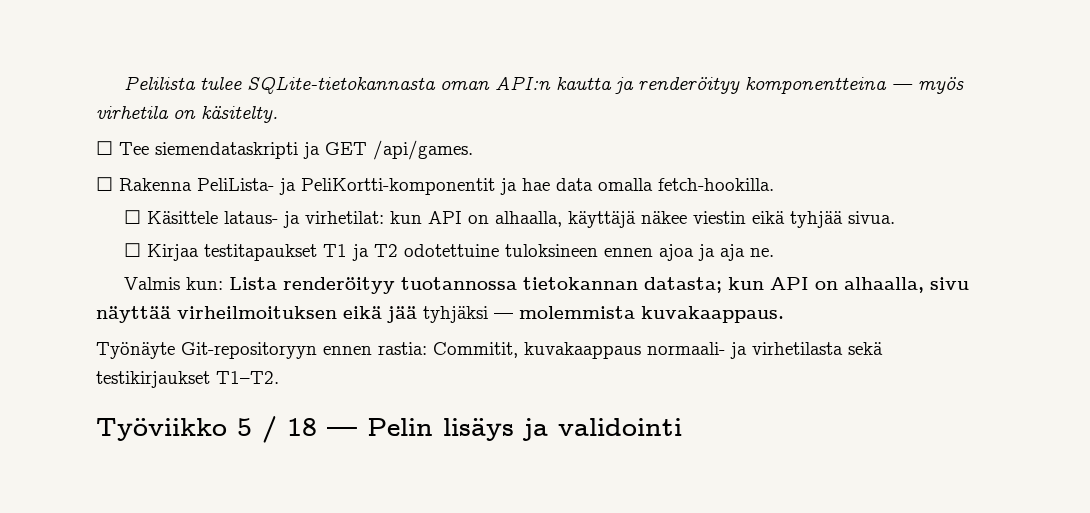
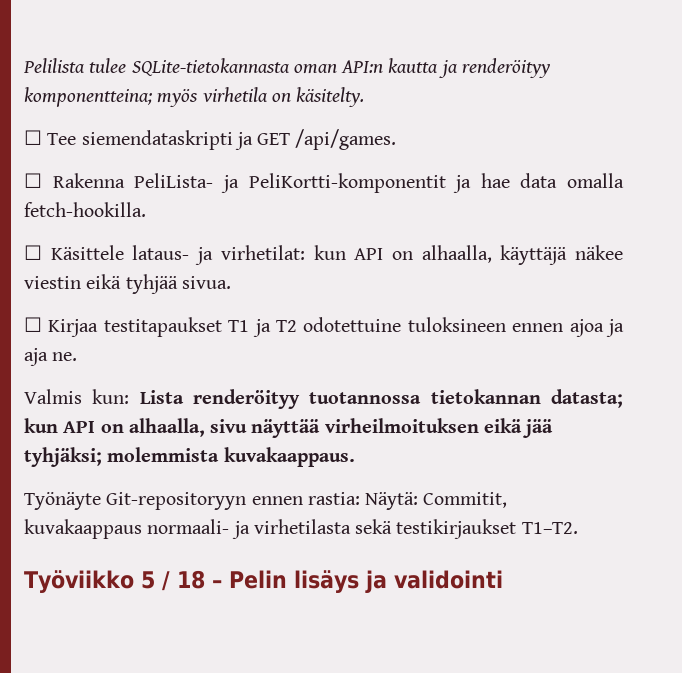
- Pelilista tulee SQLite-tietokannasta oman API:n kautta ja renderöityy komponentteina — myös virhetila on käsitelty.
+ Pelilista tulee SQLite-tietokannasta oman API:n kautta ja renderöityy komponentteina; myös virhetila on käsitelty.
- Valmis kun: Lista renderöityy tuotannossa tietokannan datasta; kun API on alhaalla, sivu näyttää virheilmoituksen eikä jää tyhjäksi — molemmista kuvakaappaus.
+ Valmis kun: Lista renderöityy tuotannossa tietokannan datasta; kun API on alhaalla, sivu näyttää virheilmoituksen eikä jää tyhjäksi; molemmista kuvakaappaus.
- Työnäyte Git-repositoryyn ennen rastia: Commitit, kuvakaappaus normaali- ja virhetilasta sekä testikirjaukset T1–T2.
+ Työnäyte Git-repositoryyn ennen rastia: Näytä: Commitit, kuvakaappaus normaali- ja virhetilasta sekä testikirjaukset T1–T2.
- Työviikko 5 / 18 — Pelin lisäys ja validointi
+ Työviikko 5 / 18 – Pelin lisäys ja validointi

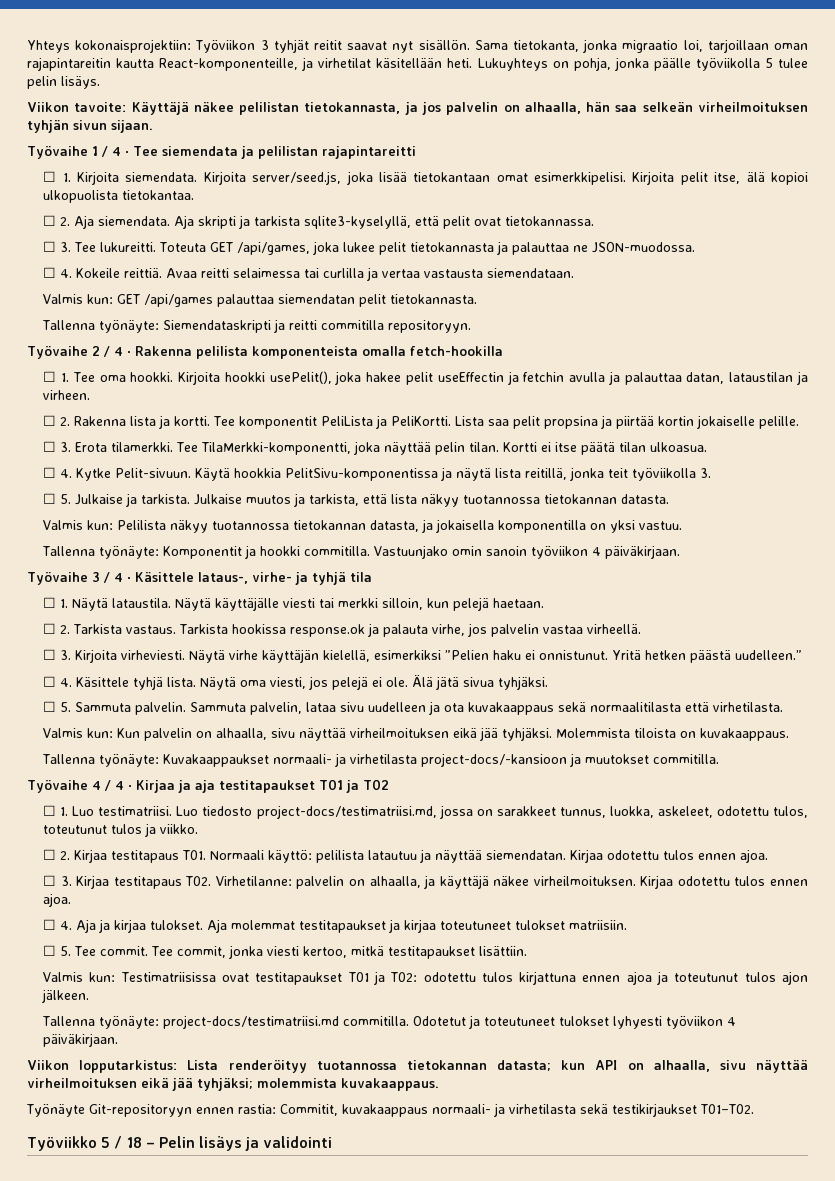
- Pelilista tulee SQLite-tietokannasta oman API:n kautta ja renderöityy komponentteina; myös virhetila on käsitelty.
- ☐ Tee siemendataskripti ja GET /api/games.
- ☐ Rakenna PeliLista- ja PeliKortti-komponentit ja hae data omalla fetch-hookilla.
- ☐ Käsittele lataus- ja virhetilat: kun API on alhaalla, käyttäjä näkee viestin eikä tyhjää sivua.
- ☐ Kirjaa testitapaukset T1 ja T2 odotettuine tuloksineen ennen ajoa ja aja ne.
- Valmis kun: Lista renderöityy tuotannossa tietokannan datasta; kun API on alhaalla, sivu näyttää virheilmoituksen eikä jää tyhjäksi; molemmista kuvakaappaus.
+ Yhteys kokonaisprojektiin: Työviikon 3 tyhjät reitit saavat nyt sisällön. Sama tietokanta, jonka migraatio loi, tarjoillaan oman rajapintareitin kautta React-komponenteille, ja virhetilat käsitellään heti. Lukuyhteys on pohja, jonka päälle työviikolla 5 tulee pelin lisäys.
+ Viikon tavoite: Käyttäjä näkee pelilistan tietokannasta, ja jos palvelin on alhaalla, hän saa selkeän virheilmoituksen tyhjän sivun sijaan.
+ Työvaihe 1 / 4 · Tee siemendata ja pelilistan rajapintareitti
+ ☐ 1. Kirjoita siemendata. Kirjoita server/seed.js, joka lisää tietokantaan omat esimerkkipelisi. Kirjoita pelit itse, älä kopioi ulkopuolista tietokantaa.
+ ☐ 2. Aja siemendata. Aja skripti ja tarkista sqlite3-kyselyllä, että pelit ovat tietokannassa.
+ ☐ 3. Tee lukureitti. Toteuta GET /api/games, joka lukee pelit tietokannasta ja palauttaa ne JSON-muodossa.
+ ☐ 4. Kokeile reittiä. Avaa reitti selaimessa tai curlilla ja vertaa vastausta siemendataan.
+ Valmis kun: GET /api/games palauttaa siemendatan pelit tietokannasta.
+ Tallenna työnäyte: Siemendataskripti ja reitti commitilla repositoryyn.
+ Työvaihe 2 / 4 · Rakenna pelilista komponenteista omalla fetch-hookilla
+ ☐ 1. Tee oma hookki. Kirjoita hookki usePelit(), joka hakee pelit useEffectin ja fetchin avulla ja palauttaa datan, lataustilan ja virheen.
+ ☐ 2. Rakenna lista ja kortti. Tee komponentit PeliLista ja PeliKortti. Lista saa pelit propsina ja piirtää kortin jokaiselle pelille.
+ ☐ 3. Erota tilamerkki. Tee TilaMerkki-komponentti, joka näyttää pelin tilan. Kortti ei itse päätä tilan ulkoasua.
+ ☐ 4. Kytke Pelit-sivuun. Käytä hookkia PelitSivu-komponentissa ja näytä lista reitillä, jonka teit työviikolla 3.
+ ☐ 5. Julkaise ja tarkista. Julkaise muutos ja tarkista, että lista näkyy tuotannossa tietokannan datasta.
+ Valmis kun: Pelilista näkyy tuotannossa tietokannan datasta, ja jokaisella komponentilla on yksi vastuu.
+ Tallenna työnäyte: Komponentit ja hookki commitilla. Vastuunjako omin sanoin työviikon 4 päiväkirjaan.
+ Työvaihe 3 / 4 · Käsittele lataus-, virhe- ja tyhjä tila
+ ☐ 1. Näytä lataustila. Näytä käyttäjälle viesti tai merkki silloin, kun pelejä haetaan.
+ ☐ 2. Tarkista vastaus. Tarkista hookissa response.ok ja palauta virhe, jos palvelin vastaa virheellä.
+ ☐ 3. Kirjoita virheviesti. Näytä virhe käyttäjän kielellä, esimerkiksi ”Pelien haku ei onnistunut. Yritä hetken päästä uudelleen.”
+ ☐ 4. Käsittele tyhjä lista. Näytä oma viesti, jos pelejä ei ole. Älä jätä sivua tyhjäksi.
+ ☐ 5. Sammuta palvelin. Sammuta palvelin, lataa sivu uudelleen ja ota kuvakaappaus sekä normaalitilasta että virhetilasta.
+ Valmis kun: Kun palvelin on alhaalla, sivu näyttää virheilmoituksen eikä jää tyhjäksi. Molemmista tiloista on kuvakaappaus.
+ Tallenna työnäyte: Kuvakaappaukset normaali- ja virhetilasta project-docs/-kansioon ja muutokset commitilla.
+ Työvaihe 4 / 4 · Kirjaa ja aja testitapaukset T01 ja T02
+ ☐ 1. Luo testimatriisi. Luo tiedosto project-docs/testimatriisi.md, jossa on sarakkeet tunnus, luokka, askeleet, odotettu tulos, toteutunut tulos ja viikko.
+ ☐ 2. Kirjaa testitapaus T01. Normaali käyttö: pelilista latautuu ja näyttää siemendatan. Kirjaa odotettu tulos ennen ajoa.
+ ☐ 3. Kirjaa testitapaus T02. Virhetilanne: palvelin on alhaalla, ja käyttäjä näkee virheilmoituksen. Kirjaa odotettu tulos ennen ajoa.
+ ☐ 4. Aja ja kirjaa tulokset. Aja molemmat testitapaukset ja kirjaa toteutuneet tulokset matriisiin.
+ ☐ 5. Tee commit. Tee commit, jonka viesti kertoo, mitkä testitapaukset lisättiin.
+ Valmis kun: Testimatriisissa ovat testitapaukset T01 ja T02: odotettu tulos kirjattuna ennen ajoa ja toteutunut tulos ajon jälkeen.
+ Tallenna työnäyte: project-docs/testimatriisi.md commitilla. Odotetut ja toteutuneet tulokset lyhyesti työviikon 4 päiväkirjaan.
+ Viikon lopputarkistus: Lista renderöityy tuotannossa tietokannan datasta; kun API on alhaalla, sivu näyttää virheilmoituksen eikä jää tyhjäksi; molemmista kuvakaappaus.
- Työnäyte Git-repositoryyn ennen rastia: Näytä: Commitit, kuvakaappaus normaali- ja virhetilasta sekä testikirjaukset T1–T2.
+ Työnäyte Git-repositoryyn ennen rastia: Commitit, kuvakaappaus normaali- ja virhetilasta sekä testikirjaukset T01–T02.

